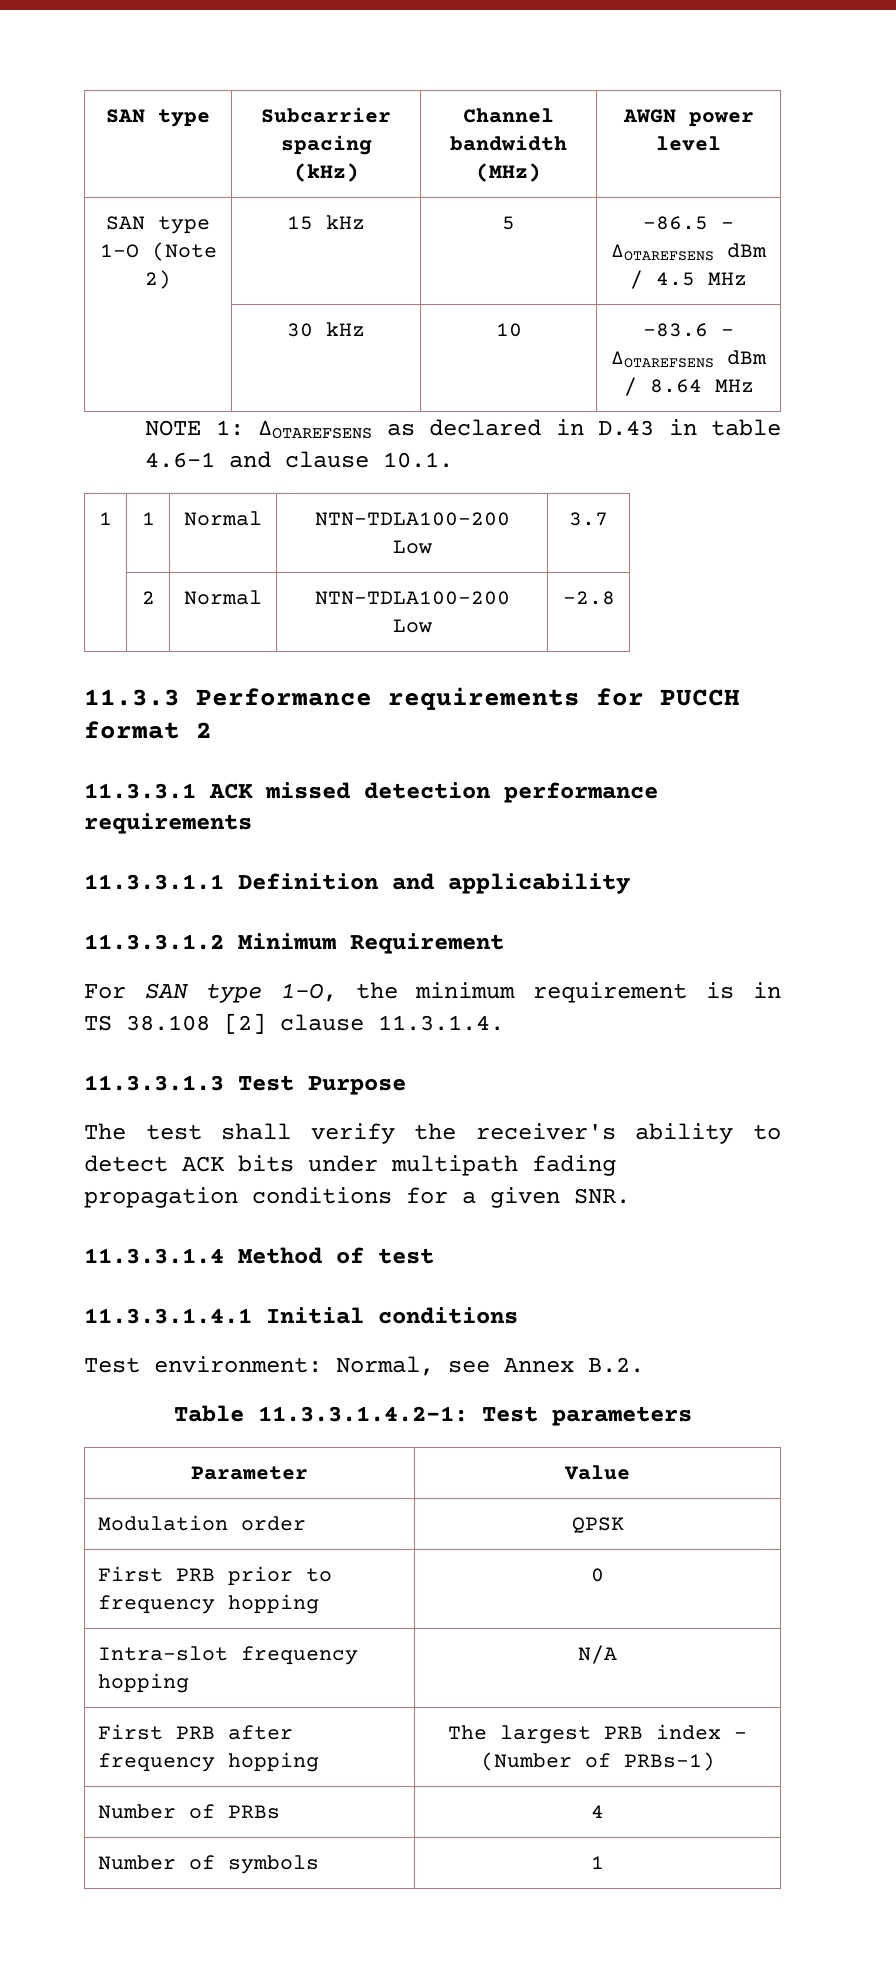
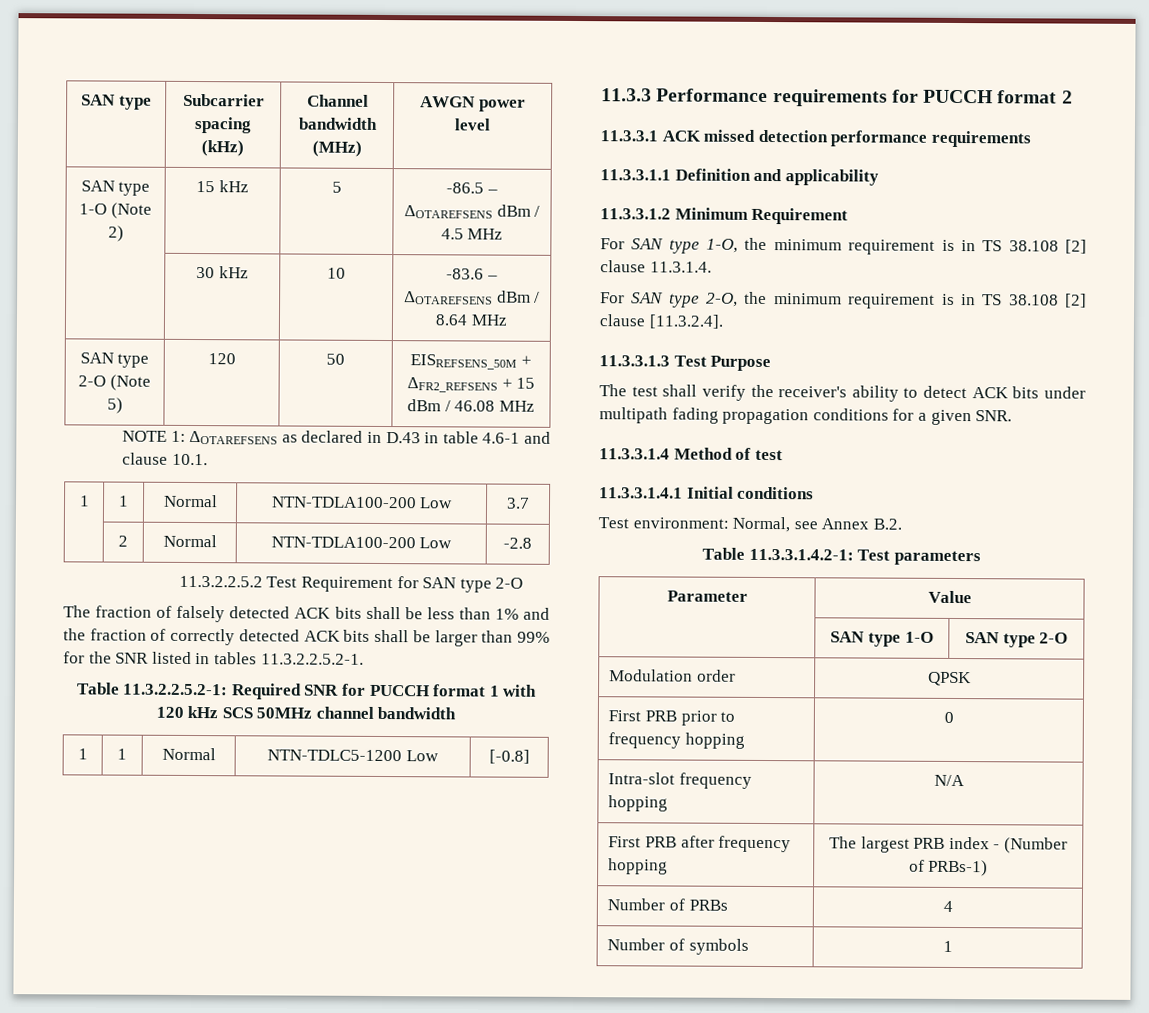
+ SAN type 2-O (Note 5) | 120 | 50 | EISREFSENS_50M + ΔFR2_REFSENS + 15 dBm / 46.08 MHz
+ 11.3.2.2.5.2 Test Requirement for SAN type 2-O
+ The fraction of falsely detected ACK bits shall be less than 1% and the fraction of correctly detected ACK bits shall be larger than 99% for the SNR listed in tables 11.3.2.2.5.2-1.
+ Table 11.3.2.2.5.2-1: Required SNR for PUCCH format 1 with 120 kHz SCS 50MHz channel bandwidth
+ 1 | 1 | Normal | NTN-TDLC5-1200 Low | [-0.8]
+ For SAN type 2-O, the minimum requirement is in TS 38.108 [2] clause [11.3.2.4].
+ | SAN type 1-O | SAN type 2-O

